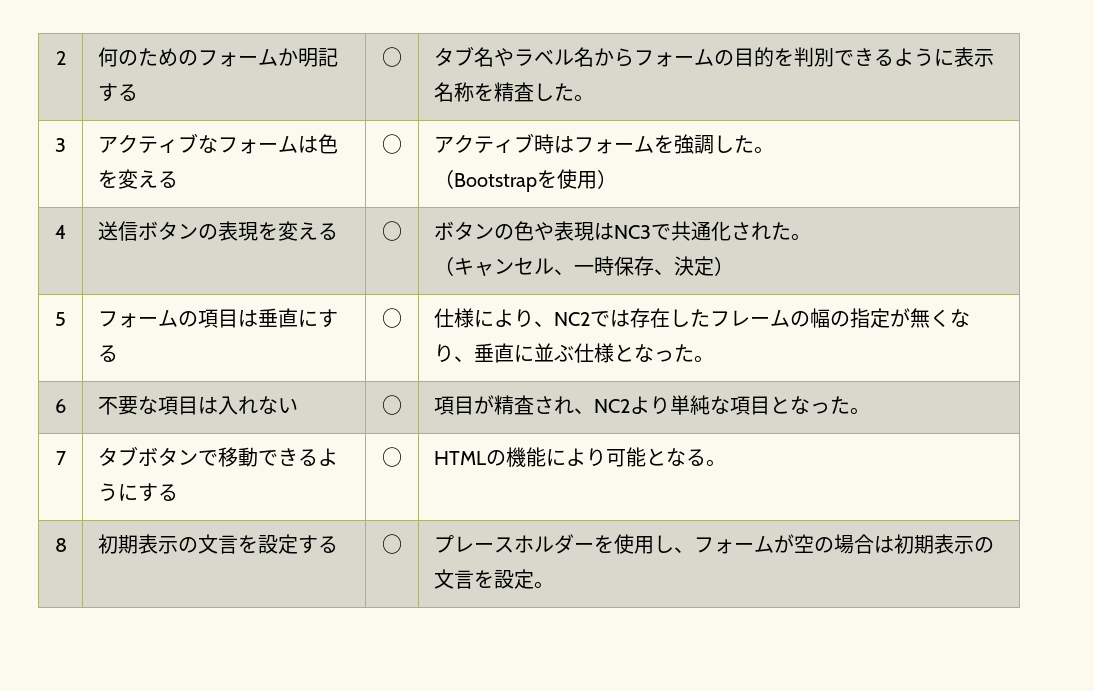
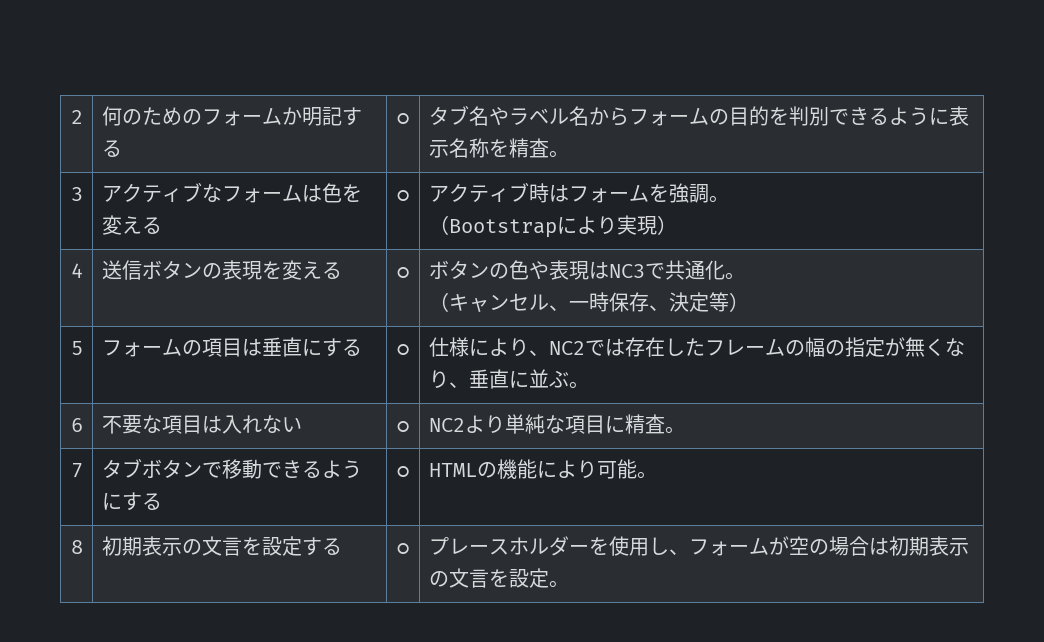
- 2 | 何のためのフォームか明記する | ○ | タブ名やラベル名からフォームの目的を判別できるように表示名称を精査した。
+ 2 | 何のためのフォームか明記する | ○ | タブ名やラベル名からフォームの目的を判別できるように表示名称を精査。
- 3 | アクティブなフォームは色を変える | ○ | アクティブ時はフォームを強調した。
- （Bootstrapを使用）
+ 3 | アクティブなフォームは色を変える | ○ | アクティブ時はフォームを強調。
+ （Bootstrapにより実現）
- 4 | 送信ボタンの表現を変える | ○ | ボタンの色や表現はNC3で共通化された。
- （キャンセル、一時保存、決定）
+ 4 | 送信ボタンの表現を変える | ○ | ボタンの色や表現はNC3で共通化。
+ （キャンセル、一時保存、決定等）
- 5 | フォームの項目は垂直にする | ○ | 仕様により、NC2では存在したフレームの幅の指定が無くなり、垂直に並ぶ仕様となった。
+ 5 | フォームの項目は垂直にする | ○ | 仕様により、NC2では存在したフレームの幅の指定が無くなり、垂直に並ぶ。
- 6 | 不要な項目は入れない | ○ | 項目が精査され、NC2より単純な項目となった。
+ 6 | 不要な項目は入れない | ○ | NC2より単純な項目に精査。
- 7 | タブボタンで移動できるようにする | ○ | HTMLの機能により可能となる。
+ 7 | タブボタンで移動できるようにする | ○ | HTMLの機能により可能。

